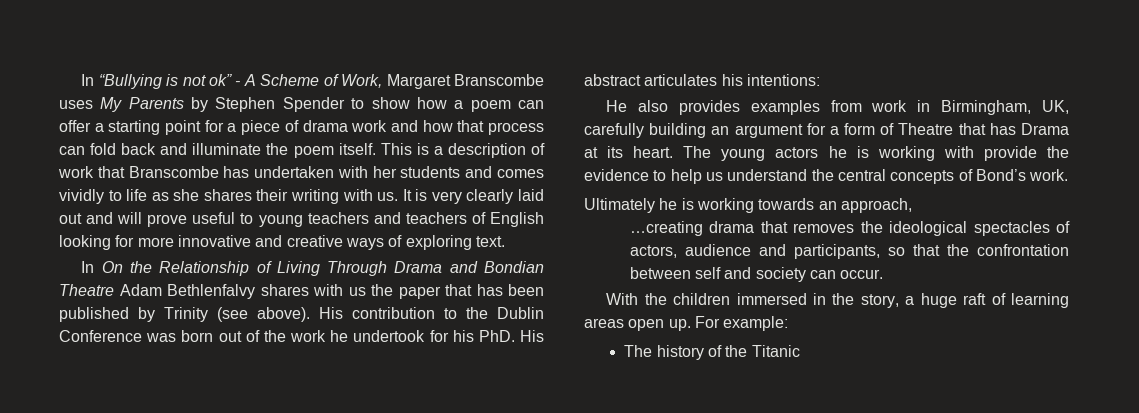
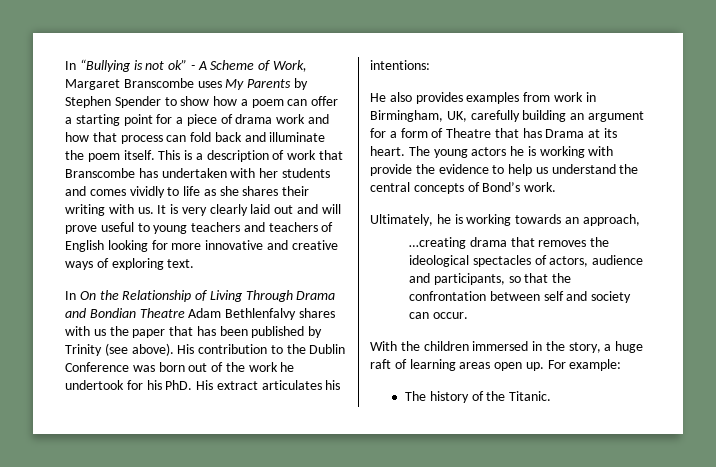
- His contribution to the Dublin Conference was born out of the work he undertook for his PhD. His abstract articulates his intentions:
+ His contribution to the Dublin Conference was born out of the work he undertook for his PhD. His extract articulates his intentions:
- Ultimately he is working towards an approach,
+ Ultimately, he is working towards an approach,
- The history of the Titanic
+ The history of the Titanic.

